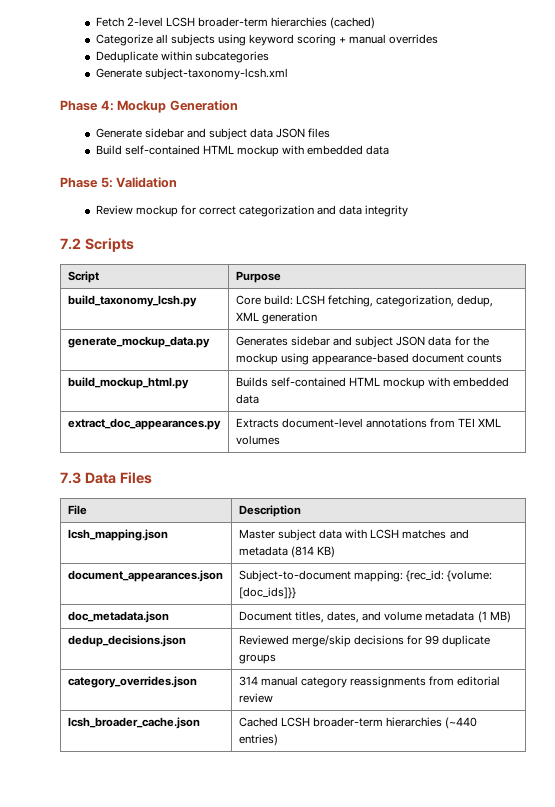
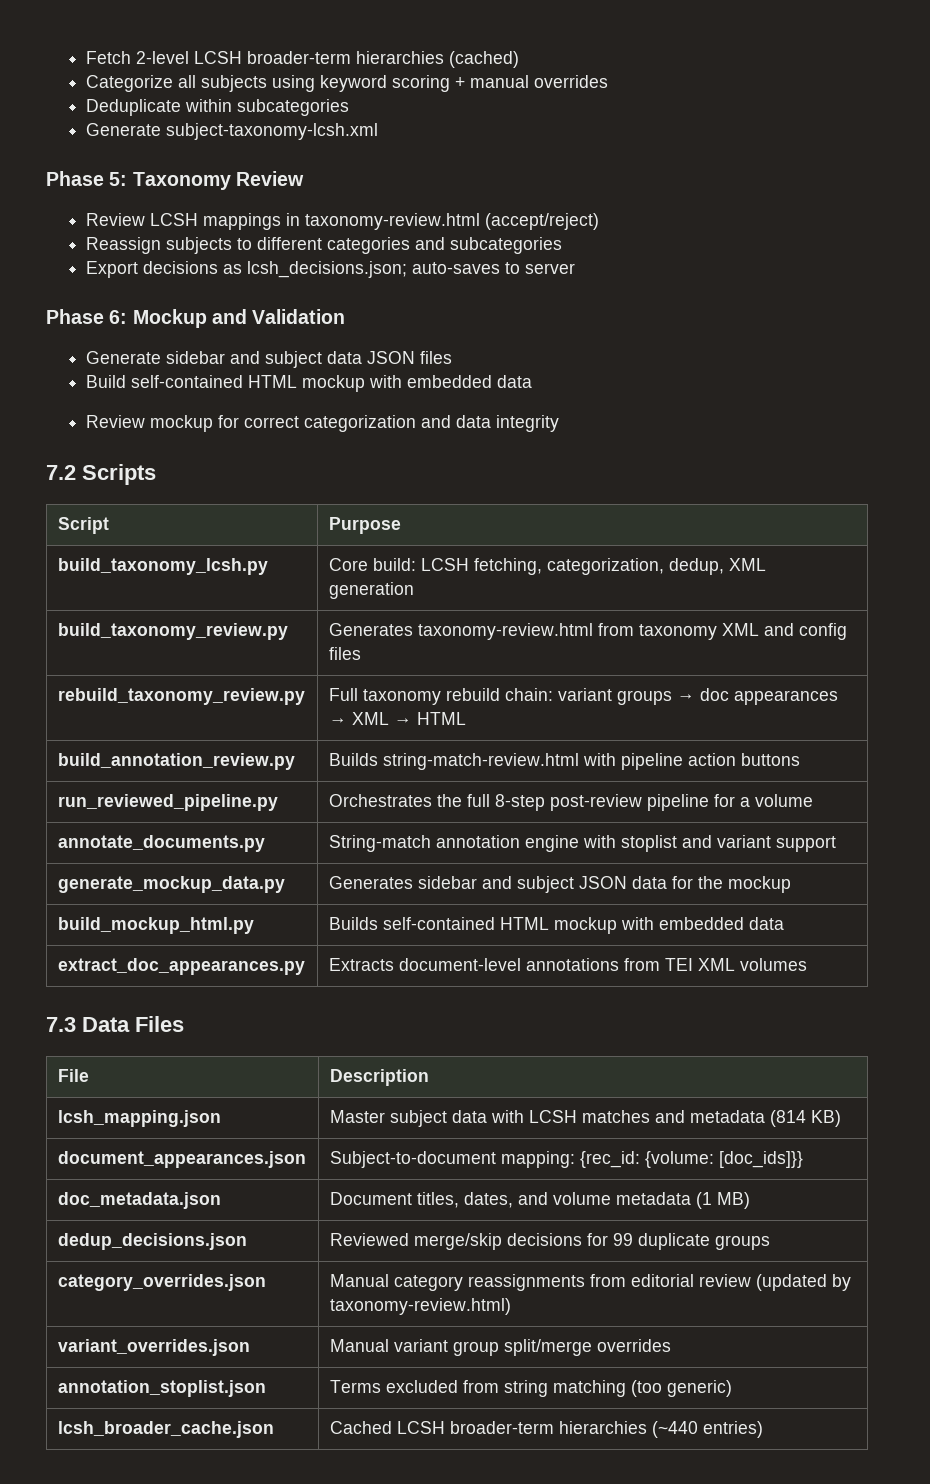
- Phase 4: Mockup Generation
+ Phase 5: Taxonomy Review
+ Review LCSH mappings in taxonomy-review.html (accept/reject)
+ Reassign subjects to different categories and subcategories
+ Export decisions as lcsh_decisions.json; auto-saves to server
+ Phase 6: Mockup and Validation
- Phase 5: Validation
+ build_taxonomy_review.py | Generates taxonomy-review.html from taxonomy XML and config files
+ rebuild_taxonomy_review.py | Full taxonomy rebuild chain: variant groups → doc appearances → XML → HTML
+ build_annotation_review.py | Builds string-match-review.html with pipeline action buttons
+ run_reviewed_pipeline.py | Orchestrates the full 8-step post-review pipeline for a volume
+ annotate_documents.py | String-match annotation engine with stoplist and variant support
- generate_mockup_data.py | Generates sidebar and subject JSON data for the mockup using appearance-based document counts
+ generate_mockup_data.py | Generates sidebar and subject JSON data for the mockup
- category_overrides.json | 314 manual category reassignments from editorial review
+ category_overrides.json | Manual category reassignments from editorial review (updated by taxonomy-review.html)
+ variant_overrides.json | Manual variant group split/merge overrides
+ annotation_stoplist.json | Terms excluded from string matching (too generic)

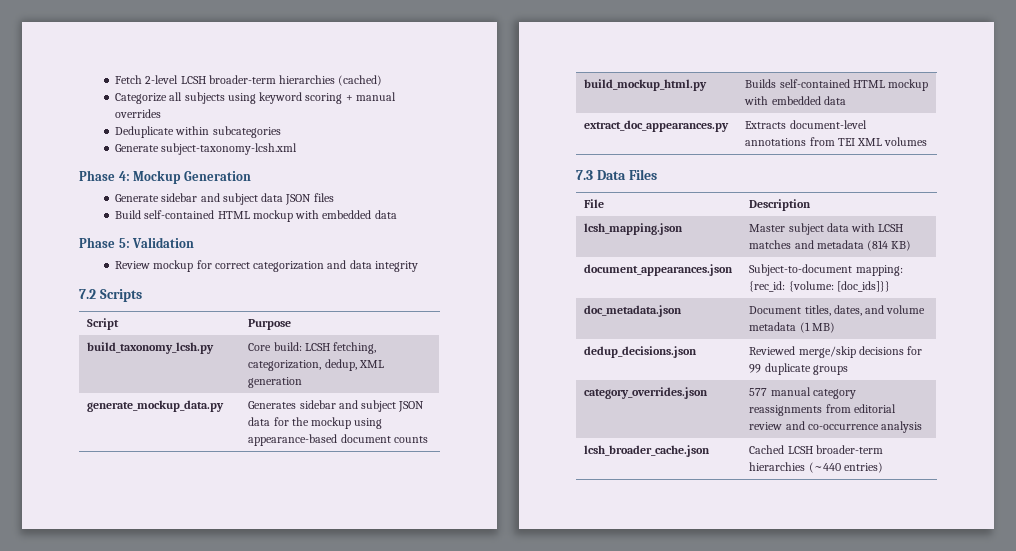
- Phase 5: Taxonomy Review
- Review LCSH mappings in taxonomy-review.html (accept/reject)
- Reassign subjects to different categories and subcategories
- Export decisions as lcsh_decisions.json; auto-saves to server
- Phase 6: Mockup and Validation
+ Phase 4: Mockup Generation
+ Phase 5: Validation
- build_taxonomy_review.py | Generates taxonomy-review.html from taxonomy XML and config files
- rebuild_taxonomy_review.py | Full taxonomy rebuild chain: variant groups → doc appearances → XML → HTML
- build_annotation_review.py | Builds string-match-review.html with pipeline action buttons
- run_reviewed_pipeline.py | Orchestrates the full 8-step post-review pipeline for a volume
- annotate_documents.py | String-match annotation engine with stoplist and variant support
- generate_mockup_data.py | Generates sidebar and subject JSON data for the mockup
+ generate_mockup_data.py | Generates sidebar and subject JSON data for the mockup using appearance-based document counts
- category_overrides.json | Manual category reassignments from editorial review (updated by taxonomy-review.html)
- variant_overrides.json | Manual variant group split/merge overrides
- annotation_stoplist.json | Terms excluded from string matching (too generic)
+ category_overrides.json | 577 manual category reassignments from editorial review and co-occurrence analysis

